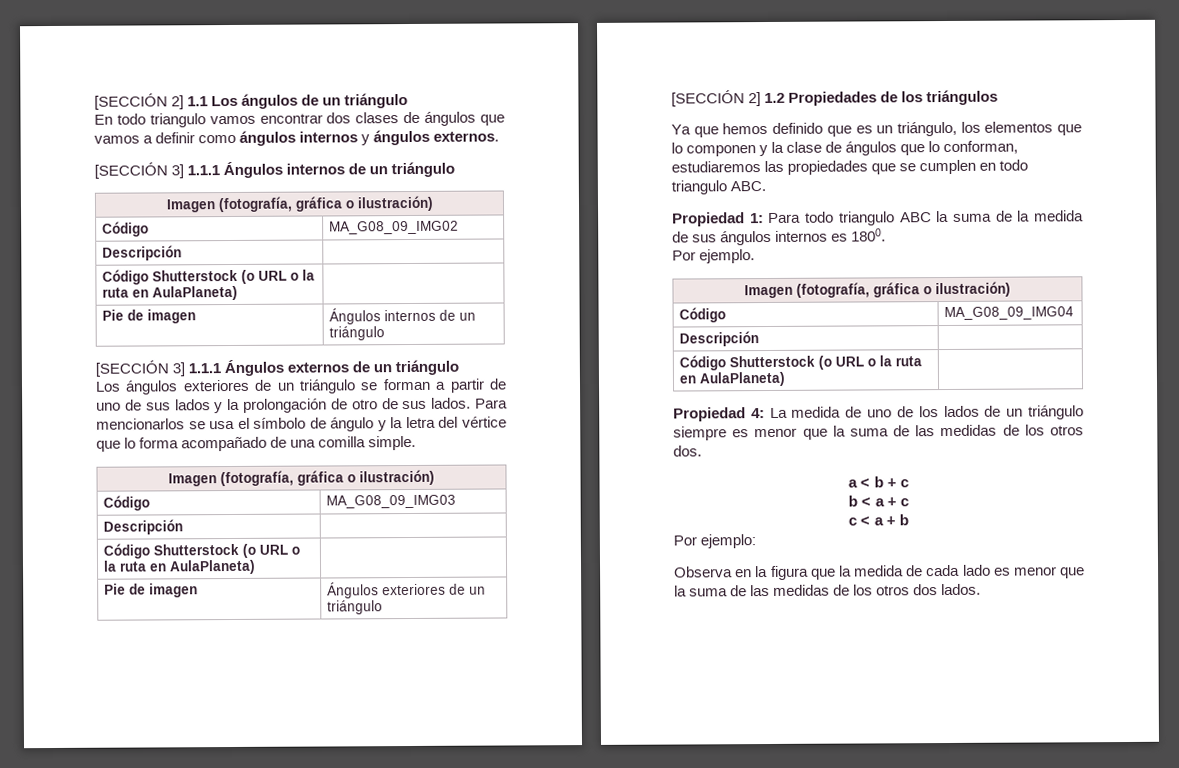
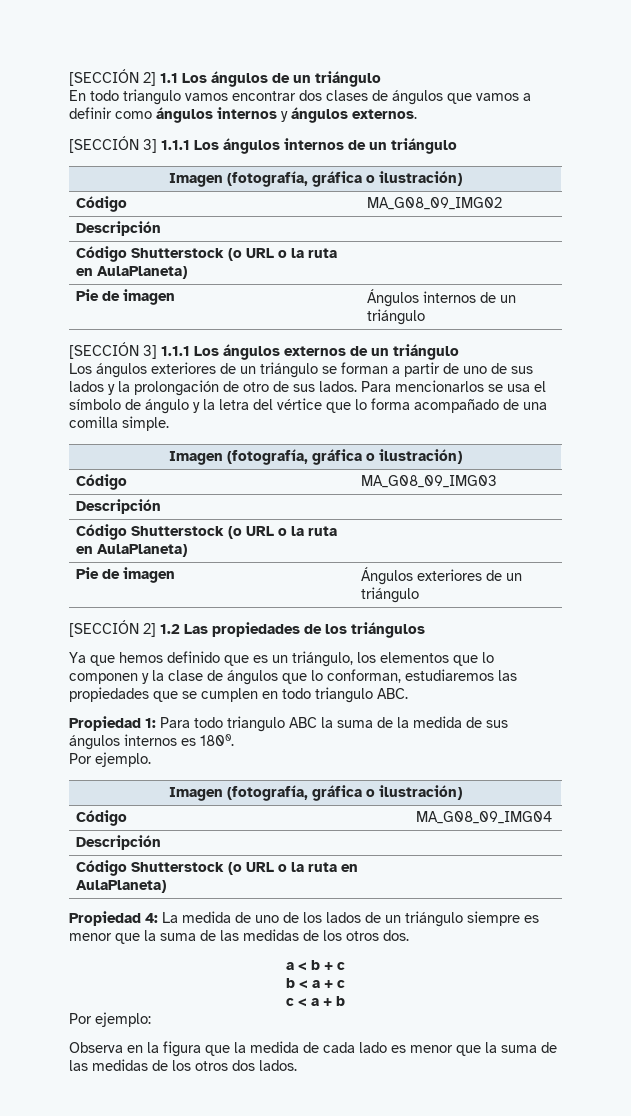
- [SECCIÓN 3] 1.1.1 Ángulos internos de un triángulo
+ [SECCIÓN 3] 1.1.1 Los ángulos internos de un triángulo
- [SECCIÓN 3] 1.1.1 Ángulos externos de un triángulo
+ [SECCIÓN 3] 1.1.1 Los ángulos externos de un triángulo
- [SECCIÓN 2] 1.2 Propiedades de los triángulos
+ [SECCIÓN 2] 1.2 Las propiedades de los triángulos

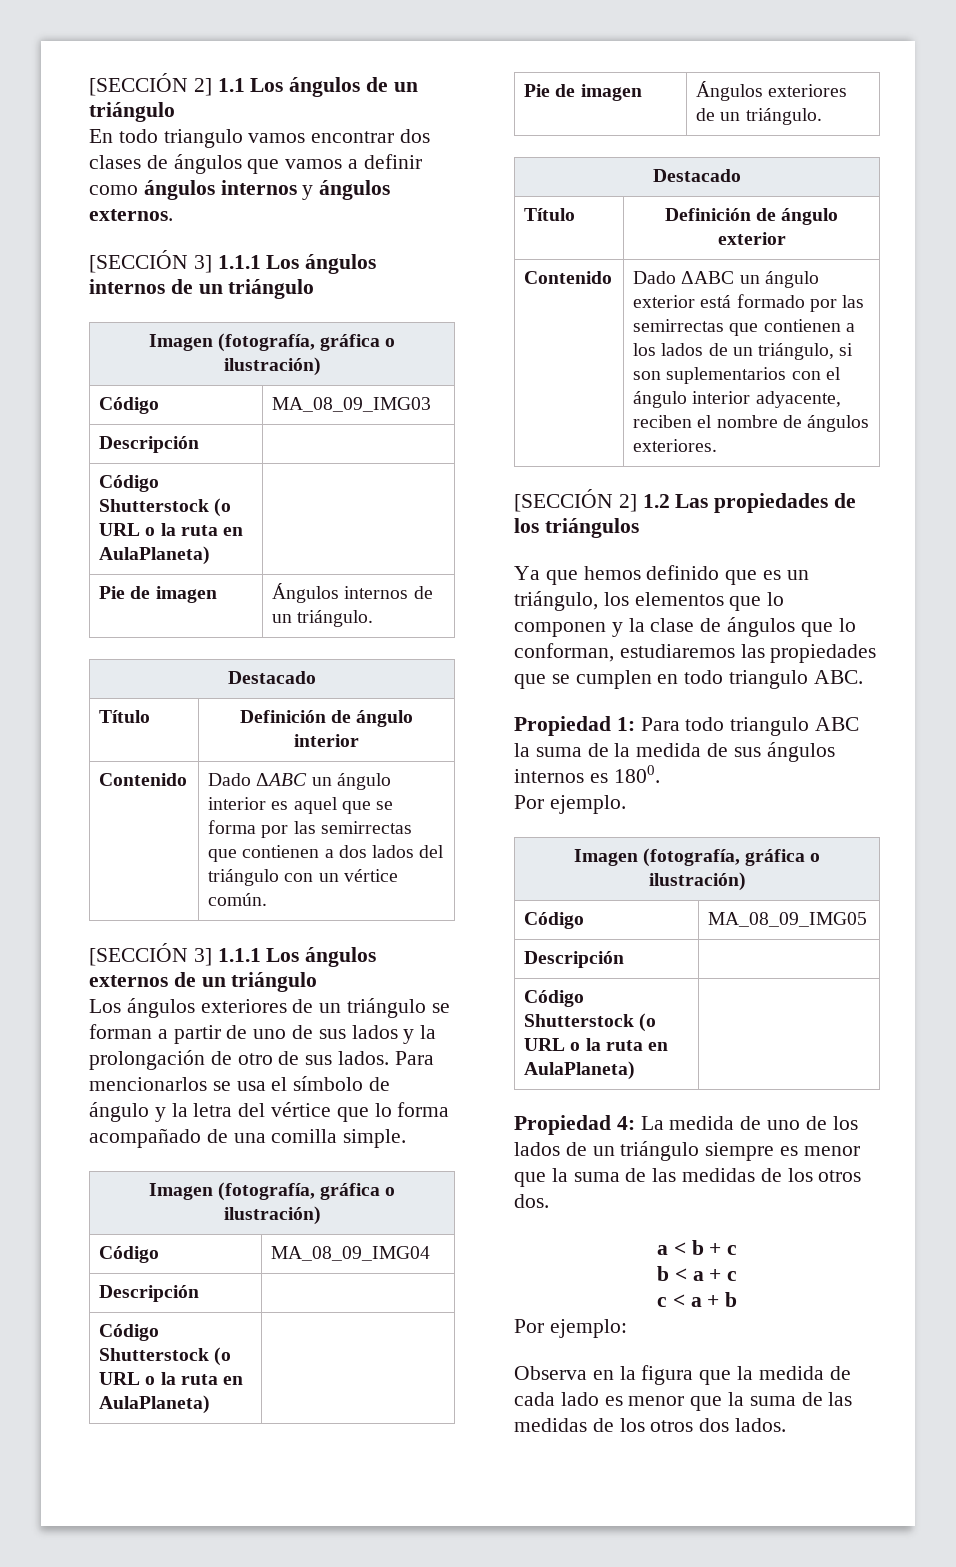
- Código | MA_G08_09_IMG02
+ Código | MA_08_09_IMG03
- Pie de imagen | Ángulos internos de un triángulo
+ Pie de imagen | Ángulos internos de un triángulo.
+ Destacado
+ Título | Definición de ángulo interior
+ Contenido | Dado ΔABC un ángulo interior es aquel que se forma por las semirrectas que contienen a dos lados del triángulo con un vértice común.
- Código | MA_G08_09_IMG03
+ Código | MA_08_09_IMG04
- Pie de imagen | Ángulos exteriores de un triángulo
+ Pie de imagen | Ángulos exteriores de un triángulo.
+ Destacado
+ Título | Definición de ángulo exterior
+ Contenido | Dado ΔABC un ángulo exterior está formado por las semirrectas que contienen a los lados de un triángulo, si son suplementarios con el ángulo interior adyacente, reciben el nombre de ángulos exteriores.
- Código | MA_G08_09_IMG04
+ Código | MA_08_09_IMG05

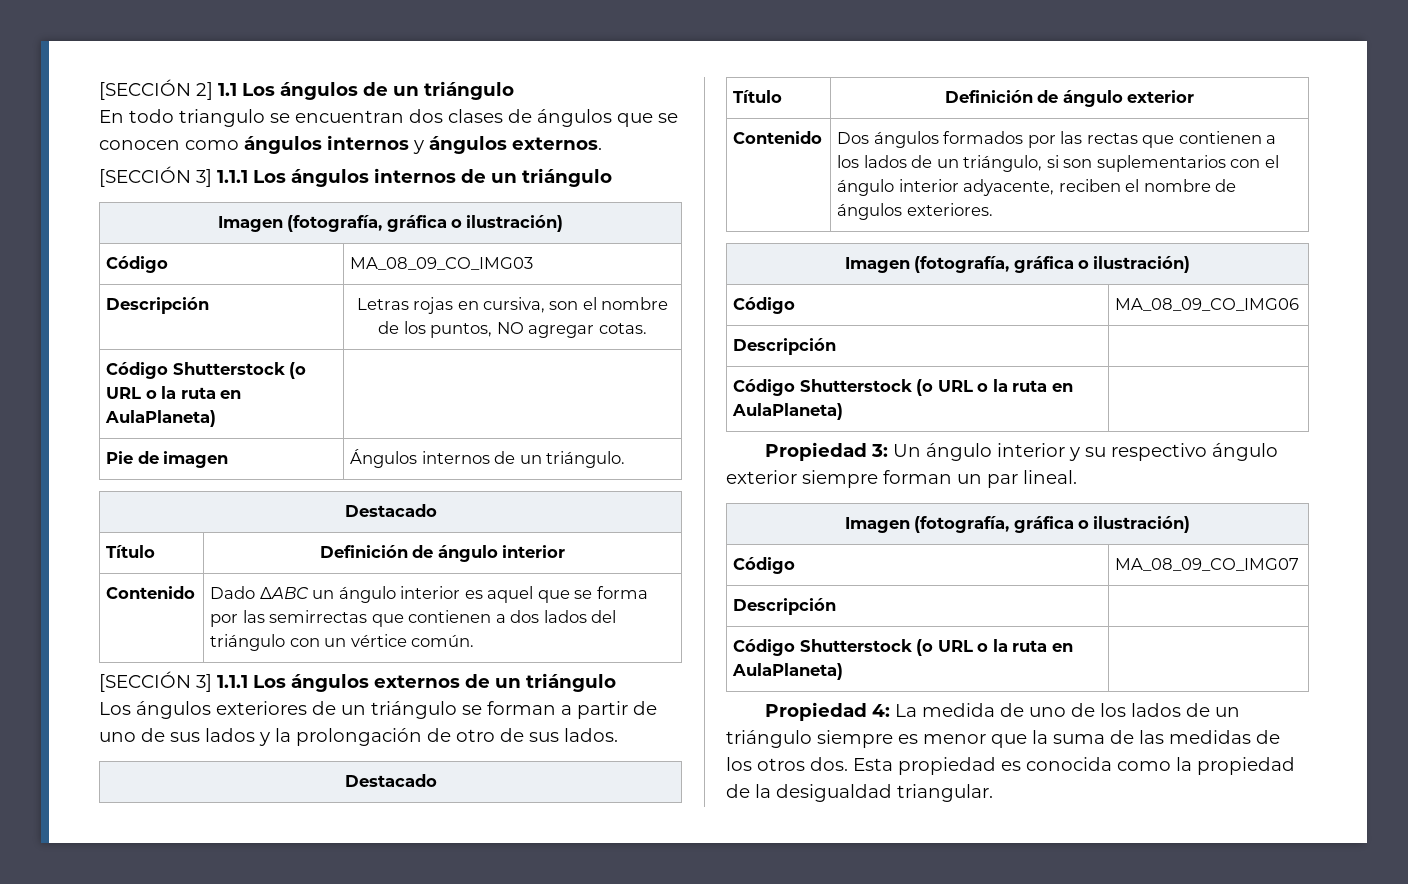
- En todo triangulo vamos encontrar dos clases de ángulos que vamos a definir como ángulos internos y ángulos externos.
+ En todo triangulo se encuentran dos clases de ángulos que se conocen como ángulos internos y ángulos externos.
- Código | MA_08_09_IMG03
- Descripción |
+ Código | MA_08_09_CO_IMG03
+ Descripción | Letras rojas en cursiva, son el nombre de los puntos, NO agregar cotas.
- Para mencionarlos se usa el símbolo de ángulo y la letra del vértice que lo forma acompañado de una comilla simple.
- Imagen (fotografía, gráfica o ilustración)
- Código | MA_08_09_IMG04
- Descripción |
- Código Shutterstock (o URL o la ruta en AulaPlaneta) |
- Pie de imagen | Ángulos exteriores de un triángulo.
- Contenido | Dado ΔABC un ángulo exterior está formado por las semirrectas que contienen a los lados de un triángulo, si son suplementarios con el ángulo interior adyacente, reciben el nombre de ángulos exteriores.
- [SECCIÓN 2] 1.2 Las propiedades de los triángulos
- Ya que hemos definido que es un triángulo, los elementos que lo componen y la clase de ángulos que lo conforman, estudiaremos las propiedades que se cumplen en todo triangulo ABC.
- Propiedad 1: Para todo triangulo ABC la suma de la medida de sus ángulos internos es 1800.
- Por ejemplo.
+ Contenido | Dos ángulos formados por las rectas que contienen a los lados de un triángulo, si son suplementarios con el ángulo interior adyacente, reciben el nombre de ángulos exteriores.
  Imagen (fotografía, gráfica o ilustración)
- Código | MA_08_09_IMG05
+ Código | MA_08_09_CO_IMG06
+ Descripción |
+ Código Shutterstock (o URL o la ruta en AulaPlaneta) |
+ Propiedad 3: Un ángulo interior y su respectivo ángulo exterior siempre forman un par lineal.
+ Imagen (fotografía, gráfica o ilustración)
+ Código | MA_08_09_CO_IMG07
- Propiedad 4: La medida de uno de los lados de un triángulo siempre es menor que la suma de las medidas de los otros dos.
- a < b + c
- b < a + c
- c < a + b
- Por ejemplo:
- Observa en la figura que la medida de cada lado es menor que la suma de las medidas de los otros dos lados.
+ Propiedad 4: La medida de uno de los lados de un triángulo siempre es menor que la suma de las medidas de los otros dos. Esta propiedad es conocida como la propiedad de la desigualdad triangular.

